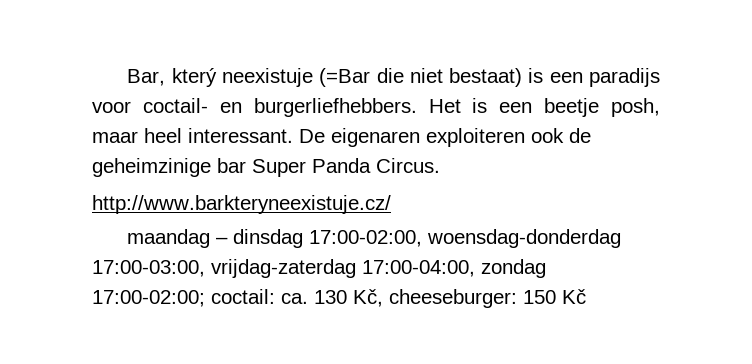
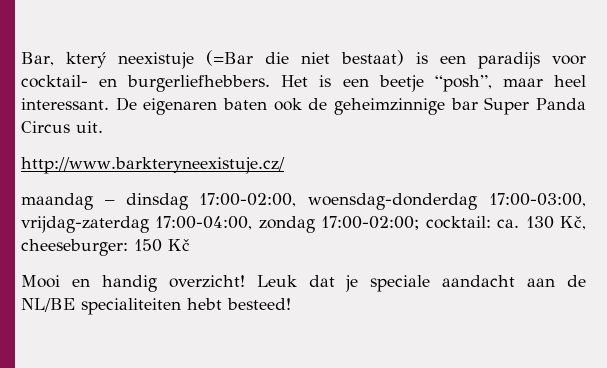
- Bar, který neexistuje (=Bar die niet bestaat) is een paradijs voor coctail- en burgerliefhebbers.
+ Bar, který neexistuje (=Bar die niet bestaat) is een paradijs voor cocktail- en burgerliefhebbers.
- Het is een beetje posh, maar heel interessant.
+ Het is een beetje “posh”, maar heel interessant.
- De eigenaren exploiteren ook de geheimzinige bar Super Panda Circus.
+ De eigenaren baten ook de geheimzinnige bar Super Panda Circus uit.
- maandag – dinsdag 17:00-02:00, woensdag-donderdag 17:00-03:00, vrijdag-zaterdag 17:00-04:00, zondag 17:00-02:00; coctail: ca. 130 Kč, cheeseburger: 150 Kč
+ maandag – dinsdag 17:00-02:00, woensdag-donderdag 17:00-03:00, vrijdag-zaterdag 17:00-04:00, zondag 17:00-02:00; cocktail: ca. 130 Kč, cheeseburger: 150 Kč
+ Mooi en handig overzicht! Leuk dat je speciale aandacht aan de NL/BE specialiteiten hebt besteed!

